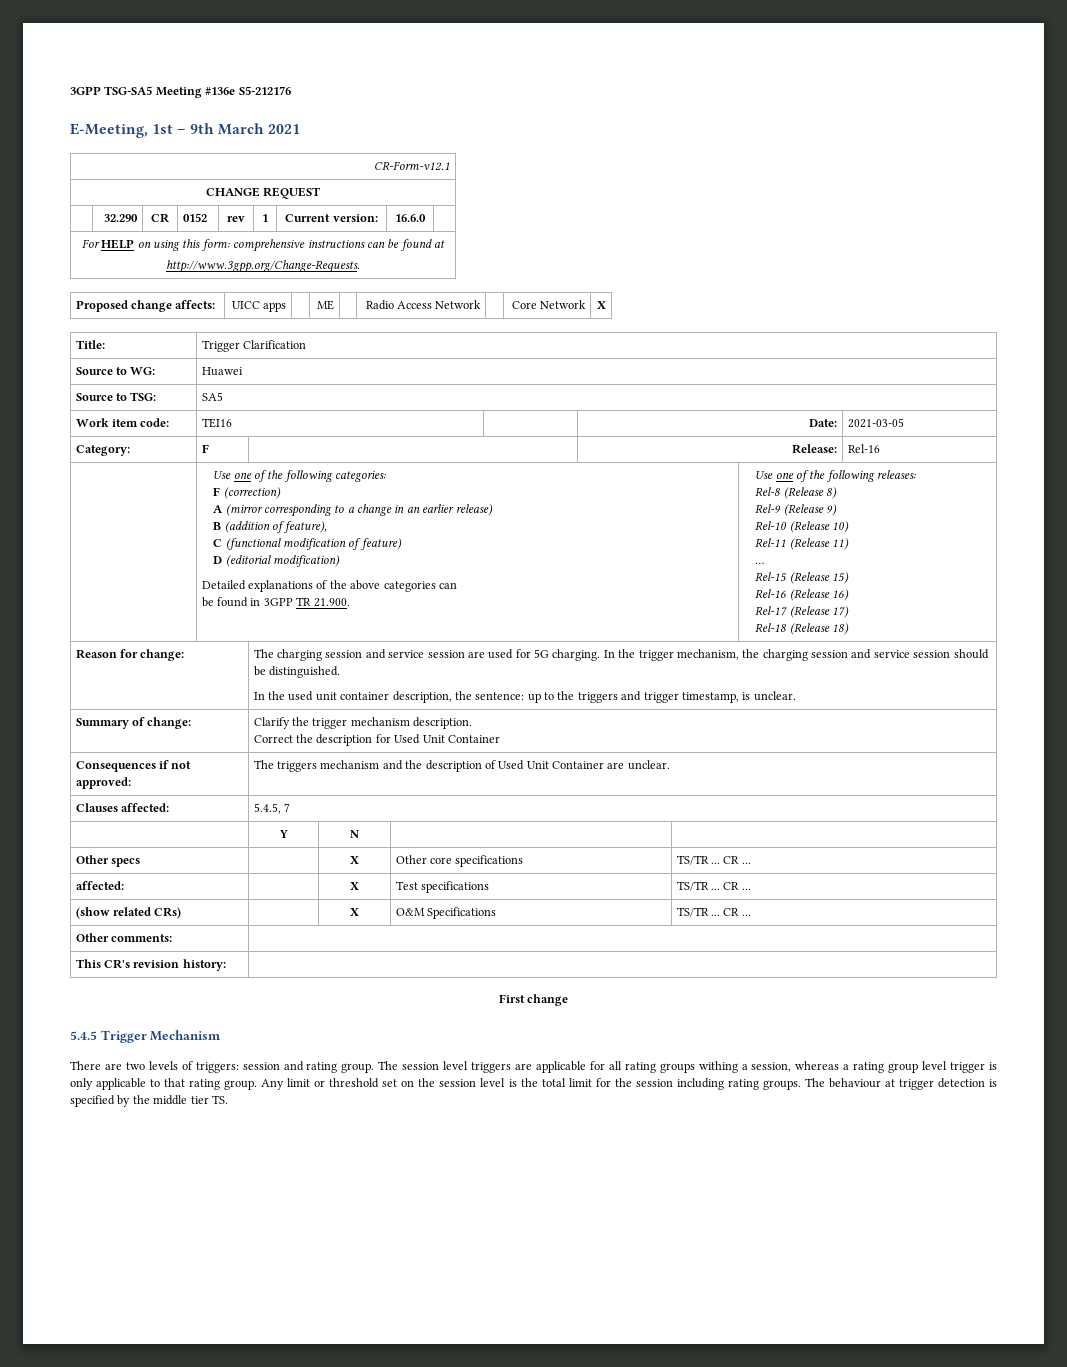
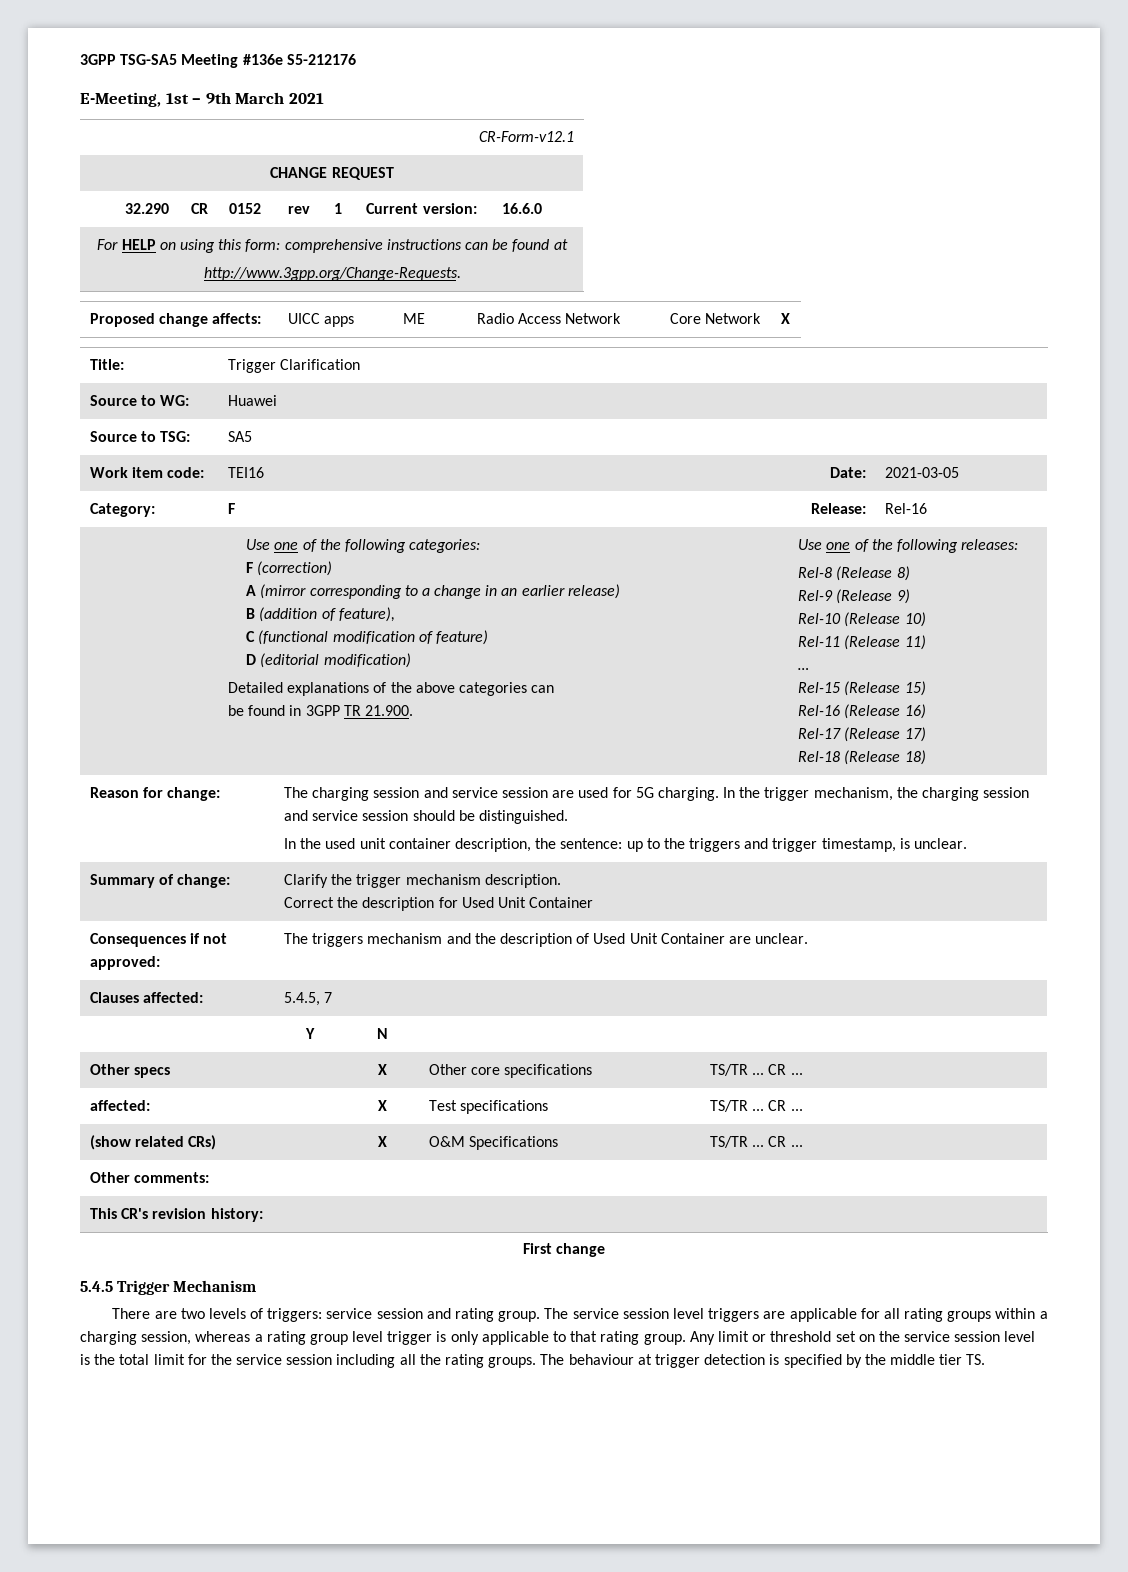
- There are two levels of triggers: session and rating group.
+ There are two levels of triggers: service session and rating group.
- The session level triggers are applicable for all rating groups withing a session, whereas a rating group level trigger is only applicable to that rating group.
+ The service session level triggers are applicable for all rating groups within a charging session, whereas a rating group level trigger is only applicable to that rating group.
- Any limit or threshold set on the session level is the total limit for the session including rating groups.
+ Any limit or threshold set on the service session level is the total limit for the service session including all the rating groups.

